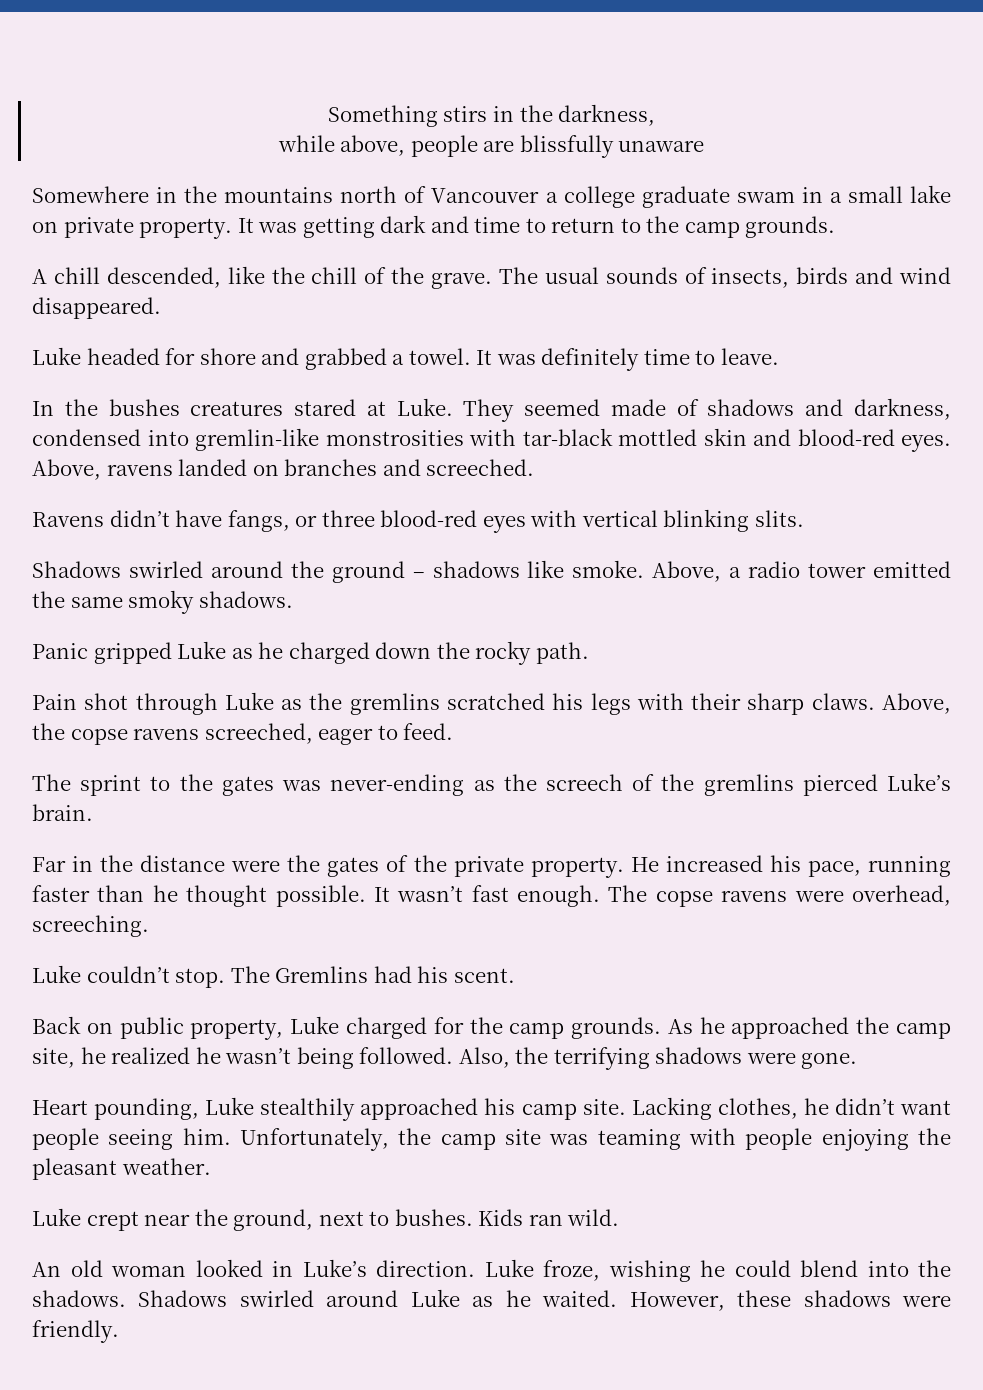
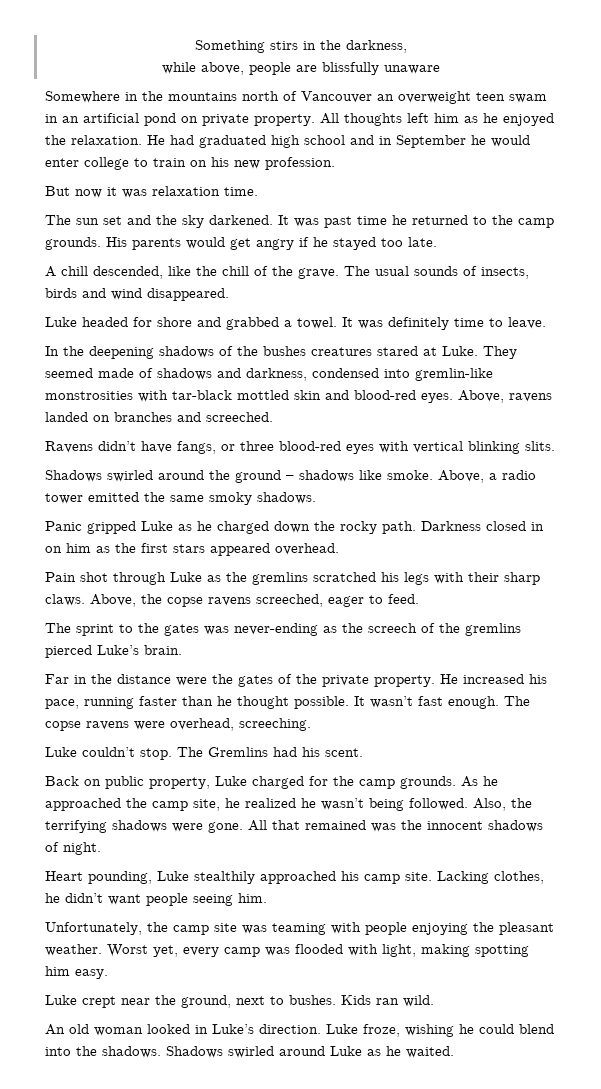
- Somewhere in the mountains north of Vancouver a college graduate swam in a small lake on private property. It was getting dark and time to return to the camp grounds.
+ Somewhere in the mountains north of Vancouver an overweight teen swam in an artificial pond on private property. All thoughts left him as he enjoyed the relaxation. He had graduated high school and in September he would enter college to train on his new profession.
+ But now it was relaxation time.
+ The sun set and the sky darkened. It was past time he returned to the camp grounds. His parents would get angry if he stayed too late.
- In the bushes creatures stared at Luke.
+ In the deepening shadows of the bushes creatures stared at Luke.
+ Darkness closed in on him as the first stars appeared overhead.
+ All that remained was the innocent shadows of night.
- Lacking clothes, he didn’t want people seeing him. Unfortunately, the camp site was teaming with people enjoying the pleasant weather.
+ Lacking clothes, he didn’t want people seeing him.
+ Unfortunately, the camp site was teaming with people enjoying the pleasant weather. Worst yet, every camp was flooded with light, making spotting him easy.
- However, these shadows were friendly.

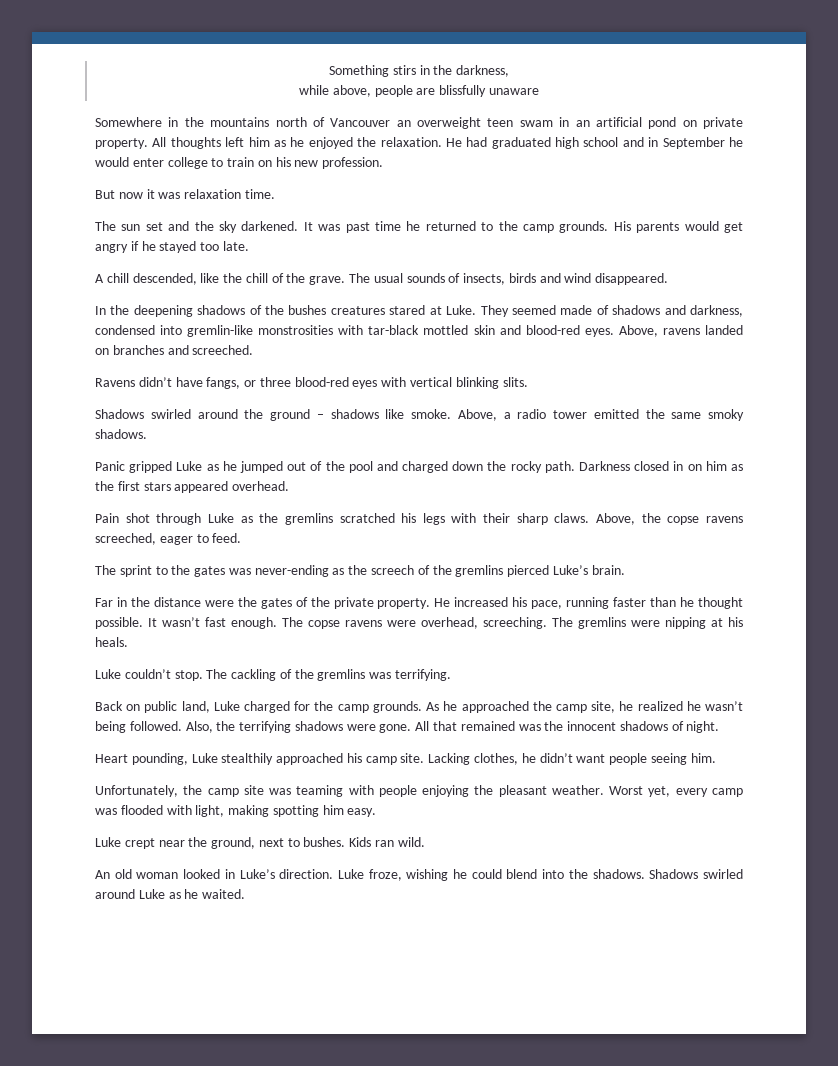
- Luke headed for shore and grabbed a towel. It was definitely time to leave.
- Panic gripped Luke as he charged down the rocky path.
+ Panic gripped Luke as he jumped out of the pool and charged down the rocky path.
- The copse ravens were overhead, screeching.
- Luke couldn’t stop. The Gremlins had his scent.
+ The copse ravens were overhead, screeching. The gremlins were nipping at his heals.
+ Luke couldn’t stop. The cackling of the gremlins was terrifying.
- Back on public property, Luke charged for the camp grounds.
+ Back on public land, Luke charged for the camp grounds.

